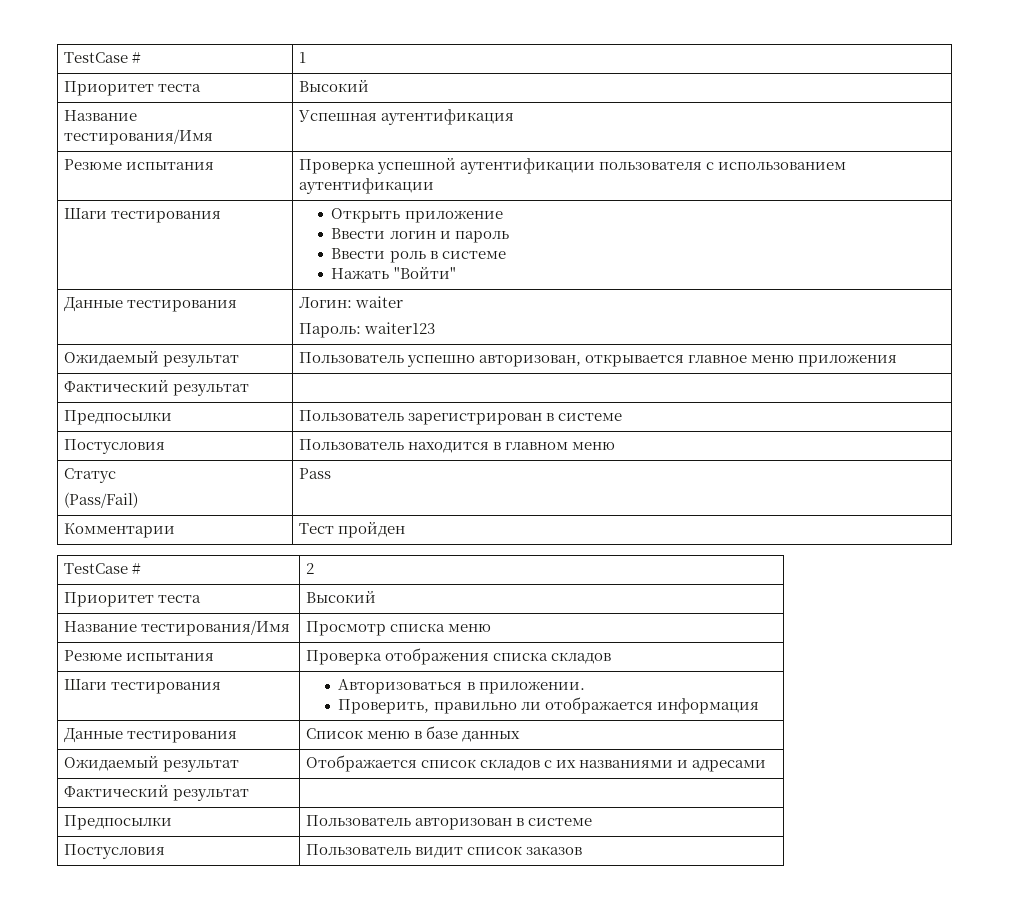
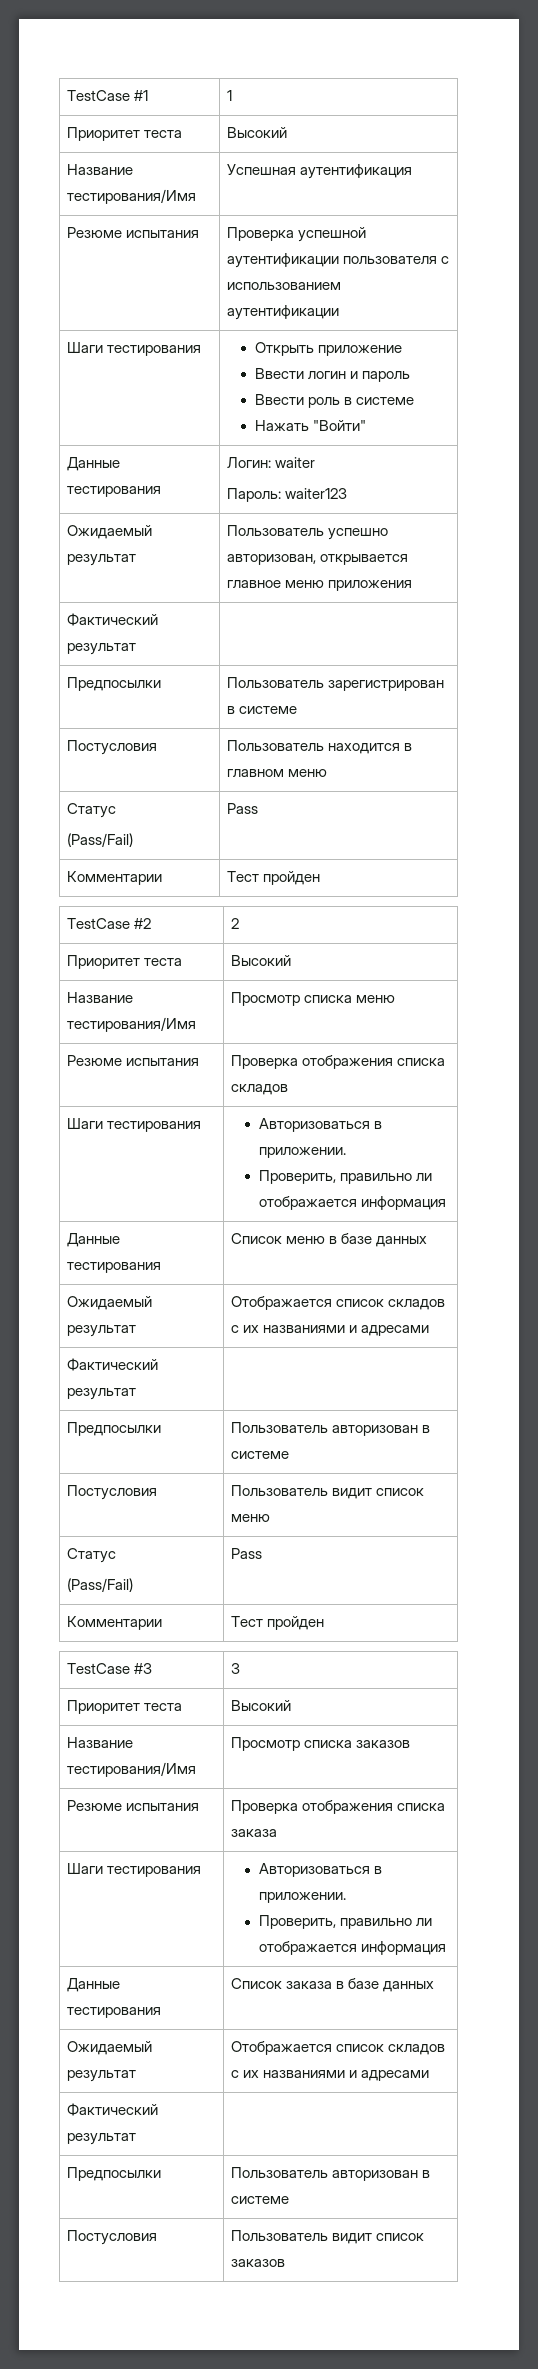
- TestCase # | 1
+ TestCase #1 | 1
- TestCase # | 2
+ TestCase #2 | 2
+ Постусловия | Пользователь видит список меню
+ Статус
+ (Pass/Fail) | Pass
+ Комментарии | Тест пройден
+ TestCase #3 | 3
+ Приоритет теста | Высокий
+ Название тестирования/Имя | Просмотр списка заказов
+ Резюме испытания | Проверка отображения списка заказа
+ Шаги тестирования | Авторизоваться в приложении.
+ Проверить, правильно ли отображается информация
+ Данные тестирования | Список заказа в базе данных
+ Ожидаемый результат | Отображается список складов с их названиями и адресами
+ Фактический результат |
+ Предпосылки | Пользователь авторизован в системе

